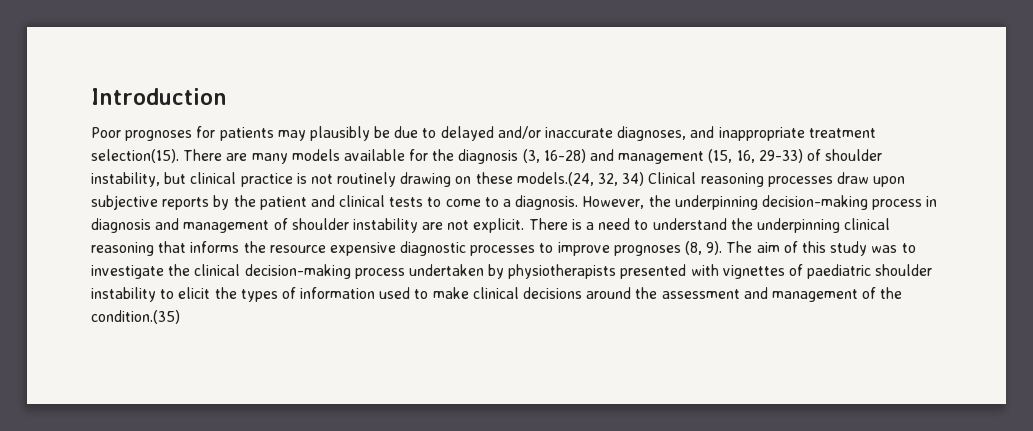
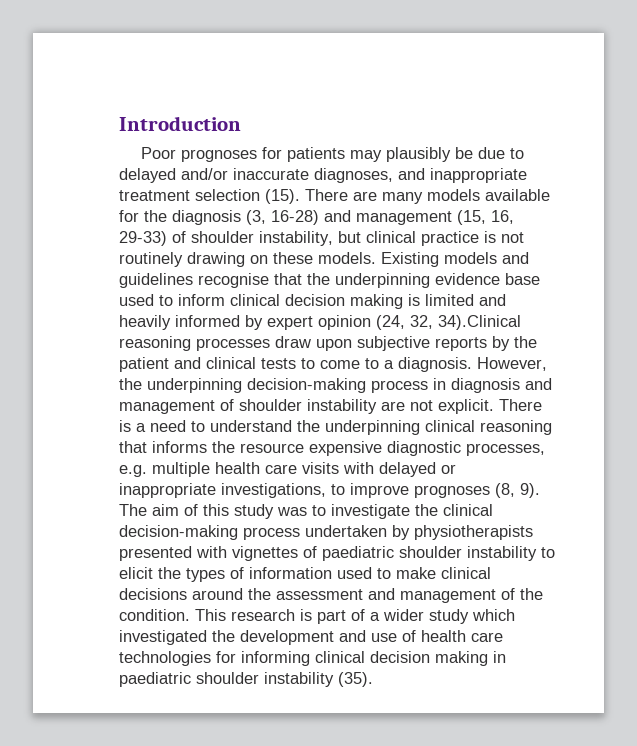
- Poor prognoses for patients may plausibly be due to delayed and/or inaccurate diagnoses, and inappropriate treatment selection(15).
+ Poor prognoses for patients may plausibly be due to delayed and/or inaccurate diagnoses, and inappropriate treatment selection (15).
- There are many models available for the diagnosis (3, 16-28) and management (15, 16, 29-33) of shoulder instability, but clinical practice is not routinely drawing on these models.(24, 32, 34) Clinical reasoning processes draw upon subjective reports by the patient and clinical tests to come to a diagnosis.
+ There are many models available for the diagnosis (3, 16-28) and management (15, 16, 29-33) of shoulder instability, but clinical practice is not routinely drawing on these models. Existing models and guidelines recognise that the underpinning evidence base used to inform clinical decision making is limited and heavily informed by expert opinion (24, 32, 34).Clinical reasoning processes draw upon subjective reports by the patient and clinical tests to come to a diagnosis.
- There is a need to understand the underpinning clinical reasoning that informs the resource expensive diagnostic processes to improve prognoses (8, 9).
+ There is a need to understand the underpinning clinical reasoning that informs the resource expensive diagnostic processes, e.g. multiple health care visits with delayed or inappropriate investigations, to improve prognoses (8, 9).
- The aim of this study was to investigate the clinical decision-making process undertaken by physiotherapists presented with vignettes of paediatric shoulder instability to elicit the types of information used to make clinical decisions around the assessment and management of the condition.(35)
+ The aim of this study was to investigate the clinical decision-making process undertaken by physiotherapists presented with vignettes of paediatric shoulder instability to elicit the types of information used to make clinical decisions around the assessment and management of the condition. This research is part of a wider study which investigated the development and use of health care technologies for informing clinical decision making in paediatric shoulder instability (35).

